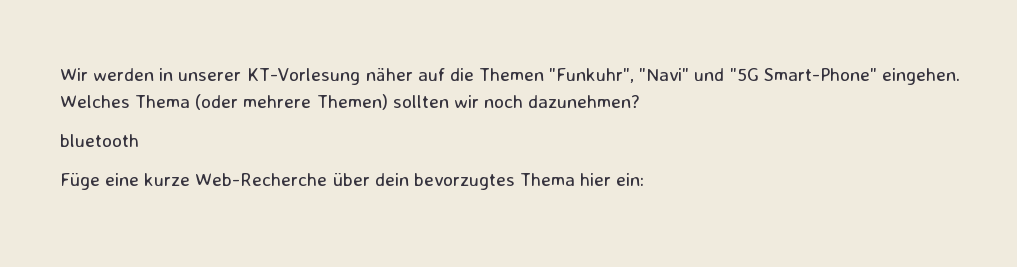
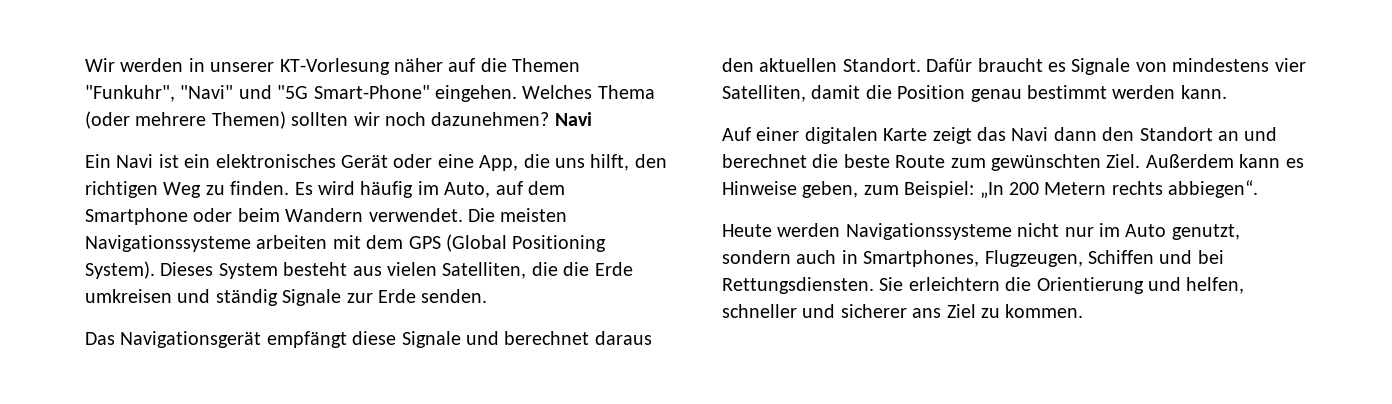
- Welches Thema (oder mehrere Themen) sollten wir noch dazunehmen?
- bluetooth
- Füge eine kurze Web-Recherche über dein bevorzugtes Thema hier ein:
+ Welches Thema (oder mehrere Themen) sollten wir noch dazunehmen? Navi
+ Ein Navi ist ein elektronisches Gerät oder eine App, die uns hilft, den richtigen Weg zu finden. Es wird häufig im Auto, auf dem Smartphone oder beim Wandern verwendet. Die meisten Navigationssysteme arbeiten mit dem GPS (Global Positioning System). Dieses System besteht aus vielen Satelliten, die die Erde umkreisen und ständig Signale zur Erde senden.
+ Das Navigationsgerät empfängt diese Signale und berechnet daraus den aktuellen Standort. Dafür braucht es Signale von mindestens vier Satelliten, damit die Position genau bestimmt werden kann.
+ Auf einer digitalen Karte zeigt das Navi dann den Standort an und berechnet die beste Route zum gewünschten Ziel. Außerdem kann es Hinweise geben, zum Beispiel: „In 200 Metern rechts abbiegen“.
+ Heute werden Navigationssysteme nicht nur im Auto genutzt, sondern auch in Smartphones, Flugzeugen, Schiffen und bei Rettungsdiensten. Sie erleichtern die Orientierung und helfen, schneller und sicherer ans Ziel zu kommen.

